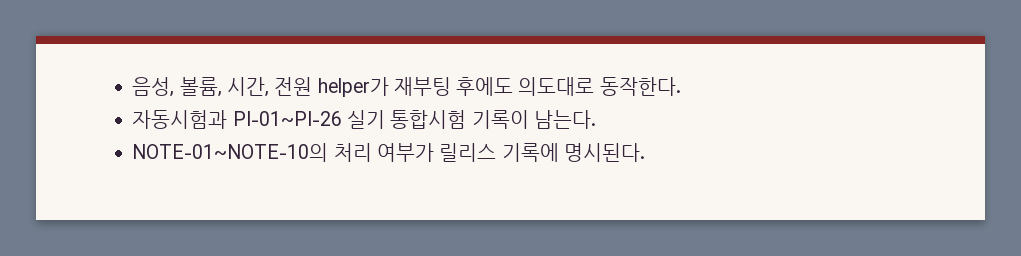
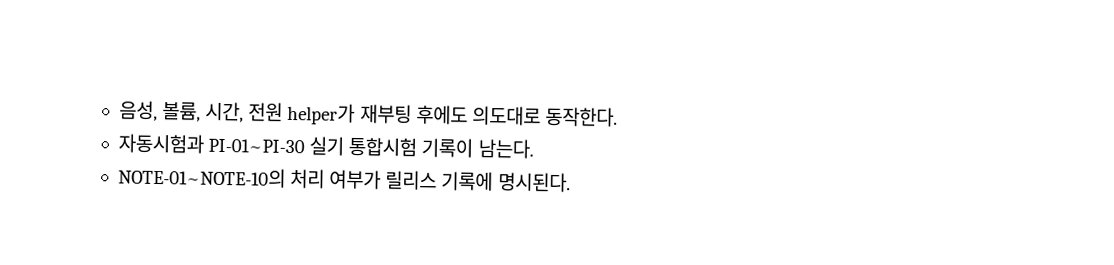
- 자동시험과 PI-01~PI-26 실기 통합시험 기록이 남는다.
+ 자동시험과 PI-01~PI-30 실기 통합시험 기록이 남는다.

